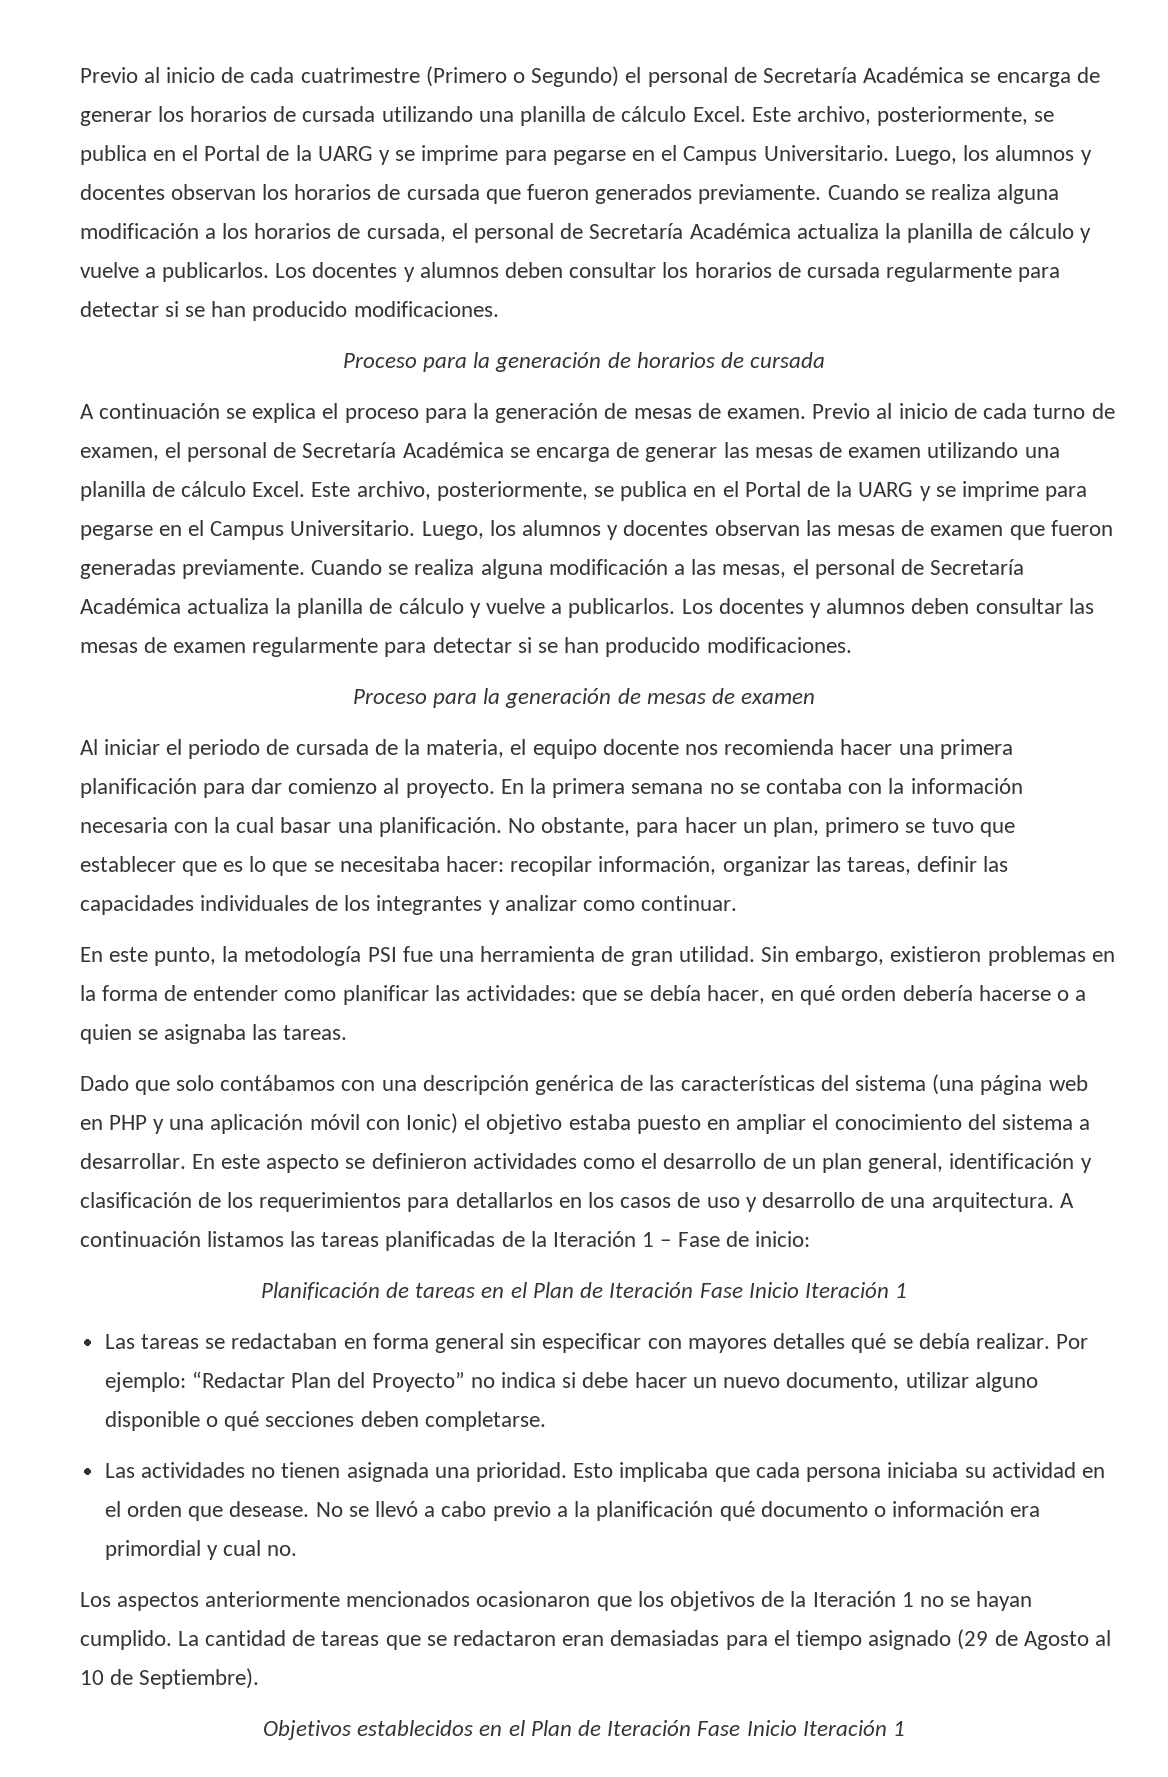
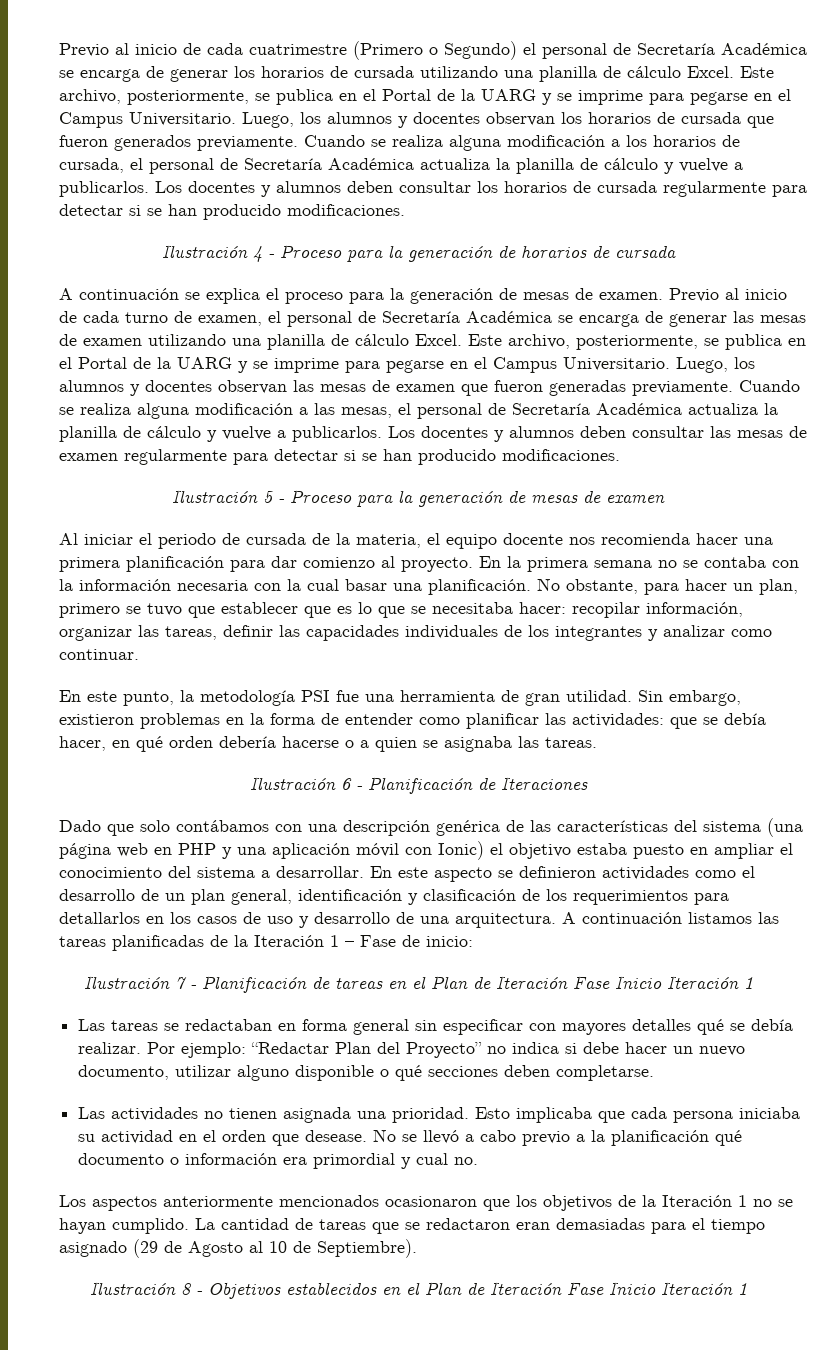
- Proceso para la generación de horarios de cursada
+ Ilustración 4 - Proceso para la generación de horarios de cursada
- Proceso para la generación de mesas de examen
+ Ilustración 5 - Proceso para la generación de mesas de examen
+ Ilustración 6 - Planificación de Iteraciones
- Planificación de tareas en el Plan de Iteración Fase Inicio Iteración 1
+ Ilustración 7 - Planificación de tareas en el Plan de Iteración Fase Inicio Iteración 1
- Objetivos establecidos en el Plan de Iteración Fase Inicio Iteración 1
+ Ilustración 8 - Objetivos establecidos en el Plan de Iteración Fase Inicio Iteración 1

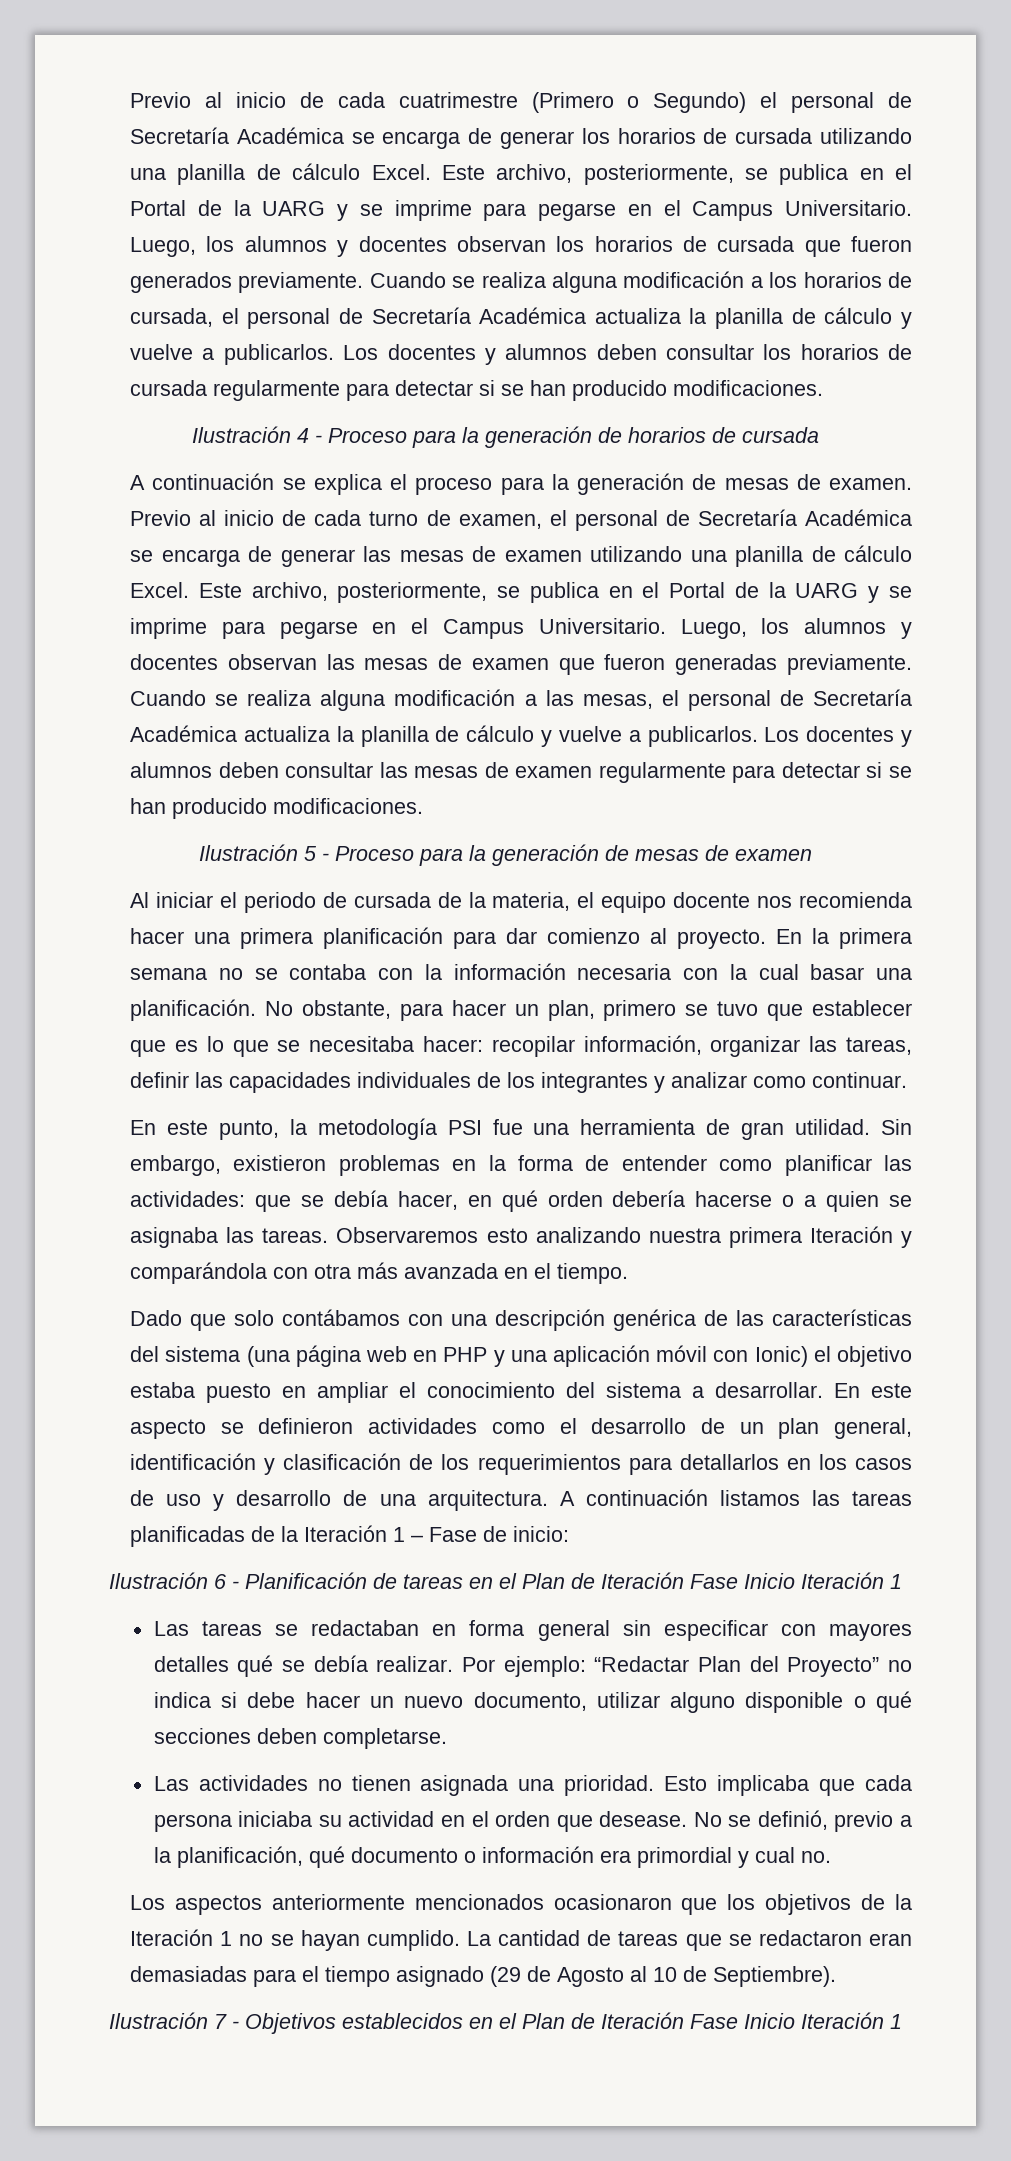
- Sin embargo, existieron problemas en la forma de entender como planificar las actividades: que se debía hacer, en qué orden debería hacerse o a quien se asignaba las tareas.
- Ilustración 6 - Planificación de Iteraciones
+ Sin embargo, existieron problemas en la forma de entender como planificar las actividades: que se debía hacer, en qué orden debería hacerse o a quien se asignaba las tareas. Observaremos esto analizando nuestra primera Iteración y comparándola con otra más avanzada en el tiempo.
- Ilustración 7 - Planificación de tareas en el Plan de Iteración Fase Inicio Iteración 1
+ Ilustración 6 - Planificación de tareas en el Plan de Iteración Fase Inicio Iteración 1
- No se llevó a cabo previo a la planificación qué documento o información era primordial y cual no.
+ No se definió, previo a la planificación, qué documento o información era primordial y cual no.
- Ilustración 8 - Objetivos establecidos en el Plan de Iteración Fase Inicio Iteración 1
+ Ilustración 7 - Objetivos establecidos en el Plan de Iteración Fase Inicio Iteración 1

